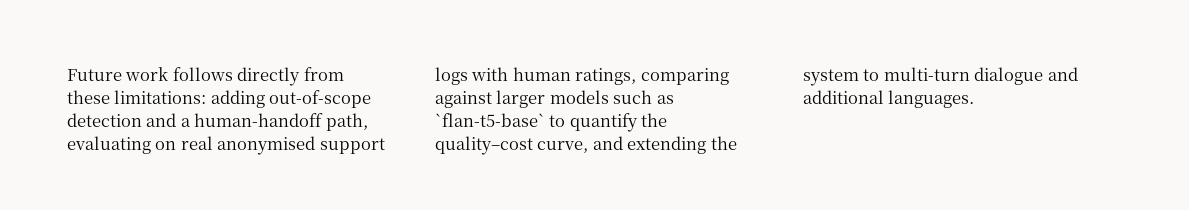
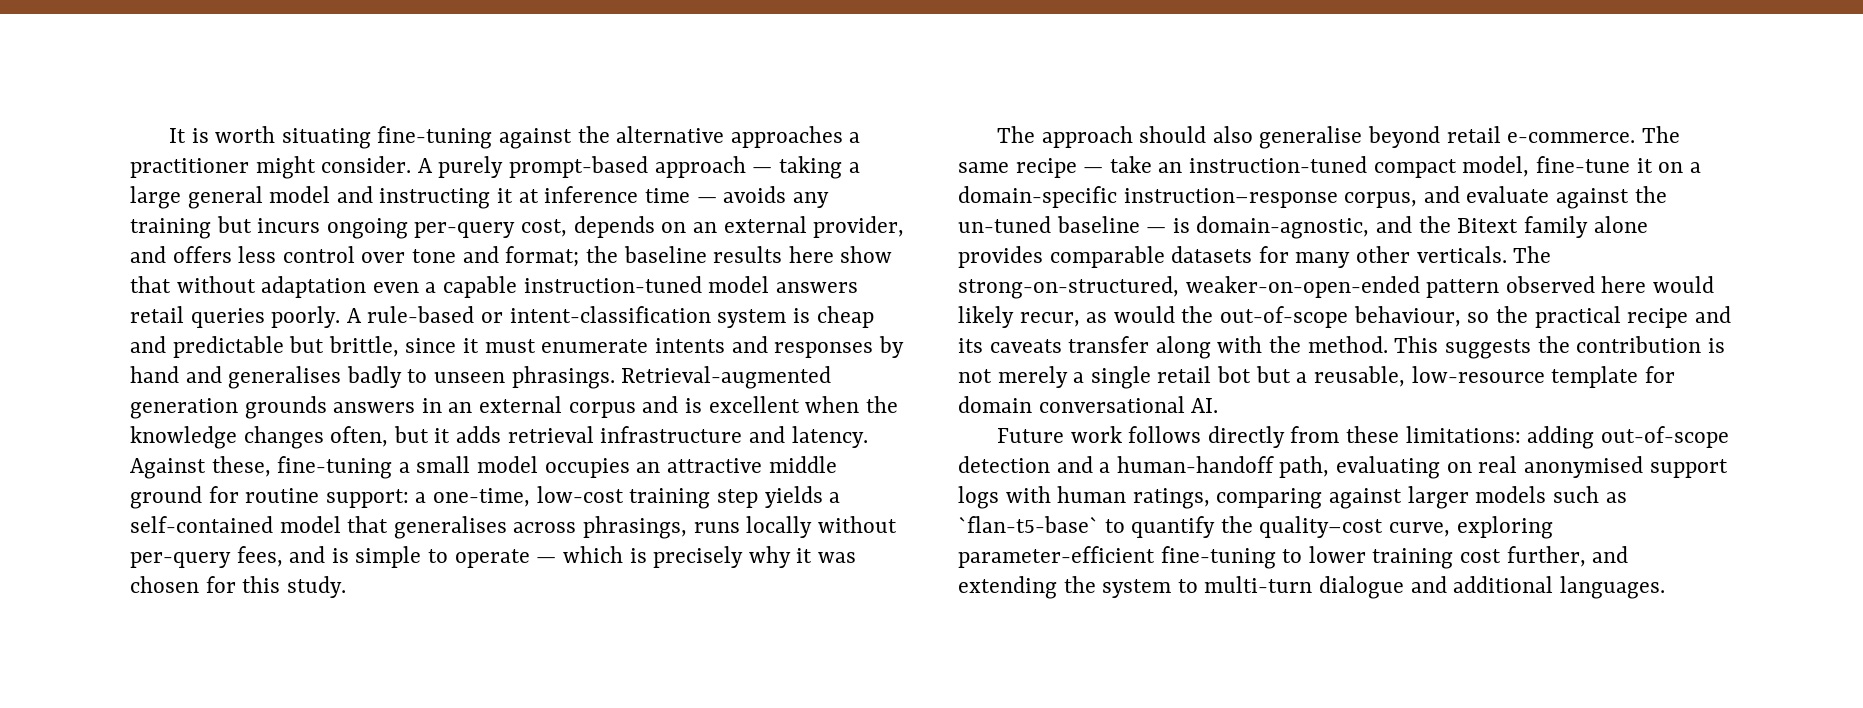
+ It is worth situating fine-tuning against the alternative approaches a practitioner might consider. A purely prompt-based approach — taking a large general model and instructing it at inference time — avoids any training but incurs ongoing per-query cost, depends on an external provider, and offers less control over tone and format; the baseline results here show that without adaptation even a capable instruction-tuned model answers retail queries poorly. A rule-based or intent-classification system is cheap and predictable but brittle, since it must enumerate intents and responses by hand and generalises badly to unseen phrasings. Retrieval-augmented generation grounds answers in an external corpus and is excellent when the knowledge changes often, but it adds retrieval infrastructure and latency. Against these, fine-tuning a small model occupies an attractive middle ground for routine support: a one-time, low-cost training step yields a self-contained model that generalises across phrasings, runs locally without per-query fees, and is simple to operate — which is precisely why it was chosen for this study.
+ The approach should also generalise beyond retail e-commerce. The same recipe — take an instruction-tuned compact model, fine-tune it on a domain-specific instruction–response corpus, and evaluate against the un-tuned baseline — is domain-agnostic, and the Bitext family alone provides comparable datasets for many other verticals. The strong-on-structured, weaker-on-open-ended pattern observed here would likely recur, as would the out-of-scope behaviour, so the practical recipe and its caveats transfer along with the method. This suggests the contribution is not merely a single retail bot but a reusable, low-resource template for domain conversational AI.
- Future work follows directly from these limitations: adding out-of-scope detection and a human-handoff path, evaluating on real anonymised support logs with human ratings, comparing against larger models such as `flan-t5-base` to quantify the quality–cost curve, and extending the system to multi-turn dialogue and additional languages.
+ Future work follows directly from these limitations: adding out-of-scope detection and a human-handoff path, evaluating on real anonymised support logs with human ratings, comparing against larger models such as `flan-t5-base` to quantify the quality–cost curve, exploring parameter-efficient fine-tuning to lower training cost further, and extending the system to multi-turn dialogue and additional languages.

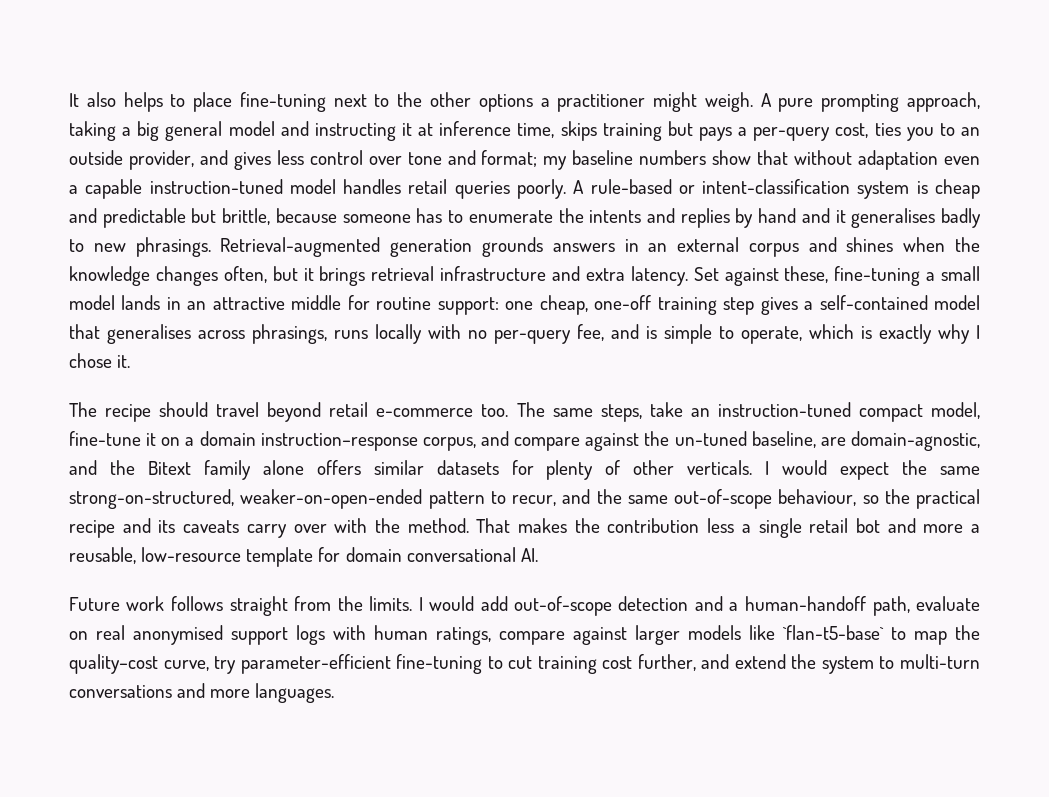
- It is worth situating fine-tuning against the alternative approaches a practitioner might consider. A purely prompt-based approach — taking a large general model and instructing it at inference time — avoids any training but incurs ongoing per-query cost, depends on an external provider, and offers less control over tone and format; the baseline results here show that without adaptation even a capable instruction-tuned model answers retail queries poorly.
+ It also helps to place fine-tuning next to the other options a practitioner might weigh. A pure prompting approach, taking a big general model and instructing it at inference time, skips training but pays a per-query cost, ties you to an outside provider, and gives less control over tone and format; my baseline numbers show that without adaptation even a capable instruction-tuned model handles retail queries poorly.
- A rule-based or intent-classification system is cheap and predictable but brittle, since it must enumerate intents and responses by hand and generalises badly to unseen phrasings.
+ A rule-based or intent-classification system is cheap and predictable but brittle, because someone has to enumerate the intents and replies by hand and it generalises badly to new phrasings.
- Retrieval-augmented generation grounds answers in an external corpus and is excellent when the knowledge changes often, but it adds retrieval infrastructure and latency. Against these, fine-tuning a small model occupies an attractive middle ground for routine support:
+ Retrieval-augmented generation grounds answers in an external corpus and shines when the knowledge changes often, but it brings retrieval infrastructure and extra latency. Set against these, fine-tuning a small model lands in an attractive middle for routine support:
- a one-time, low-cost training step yields a self-contained model that generalises across phrasings, runs locally without per-query fees, and is simple to operate — which is precisely why it was chosen for this study.
- The approach should also generalise beyond retail e-commerce. The same recipe — take an instruction-tuned compact model, fine-tune it on a domain-specific instruction–response corpus, and evaluate against the un-tuned baseline — is domain-agnostic, and the Bitext family alone provides comparable datasets for many other verticals. The strong-on-structured, weaker-on-open-ended pattern observed here would likely recur, as would the out-of-scope behaviour, so the practical recipe and its caveats transfer along with the method.
+ one cheap, one-off training step gives a self-contained model that generalises across phrasings, runs locally with no per-query fee, and is simple to operate, which is exactly why I chose it.
+ The recipe should travel beyond retail e-commerce too. The same steps, take an instruction-tuned compact model, fine-tune it on a domain instruction–response corpus, and compare against the un-tuned baseline, are domain-agnostic, and the Bitext family alone offers similar datasets for plenty of other verticals. I would expect the same strong-on-structured, weaker-on-open-ended pattern to recur, and the same out-of-scope behaviour, so the practical recipe and its caveats carry over with the method.
- This suggests the contribution is not merely a single retail bot but a reusable, low-resource template for domain conversational AI.
+ That makes the contribution less a single retail bot and more a reusable, low-resource template for domain conversational AI.
- Future work follows directly from these limitations: adding out-of-scope detection and a human-handoff path, evaluating on real anonymised support logs with human ratings, comparing against larger models such as `flan-t5-base` to quantify the quality–cost curve, exploring parameter-efficient fine-tuning to lower training cost further, and extending the system to multi-turn dialogue and additional languages.
+ Future work follows straight from the limits. I would add out-of-scope detection and a human-handoff path, evaluate on real anonymised support logs with human ratings, compare against larger models like `flan-t5-base` to map the quality–cost curve, try parameter-efficient fine-tuning to cut training cost further, and extend the system to multi-turn conversations and more languages.

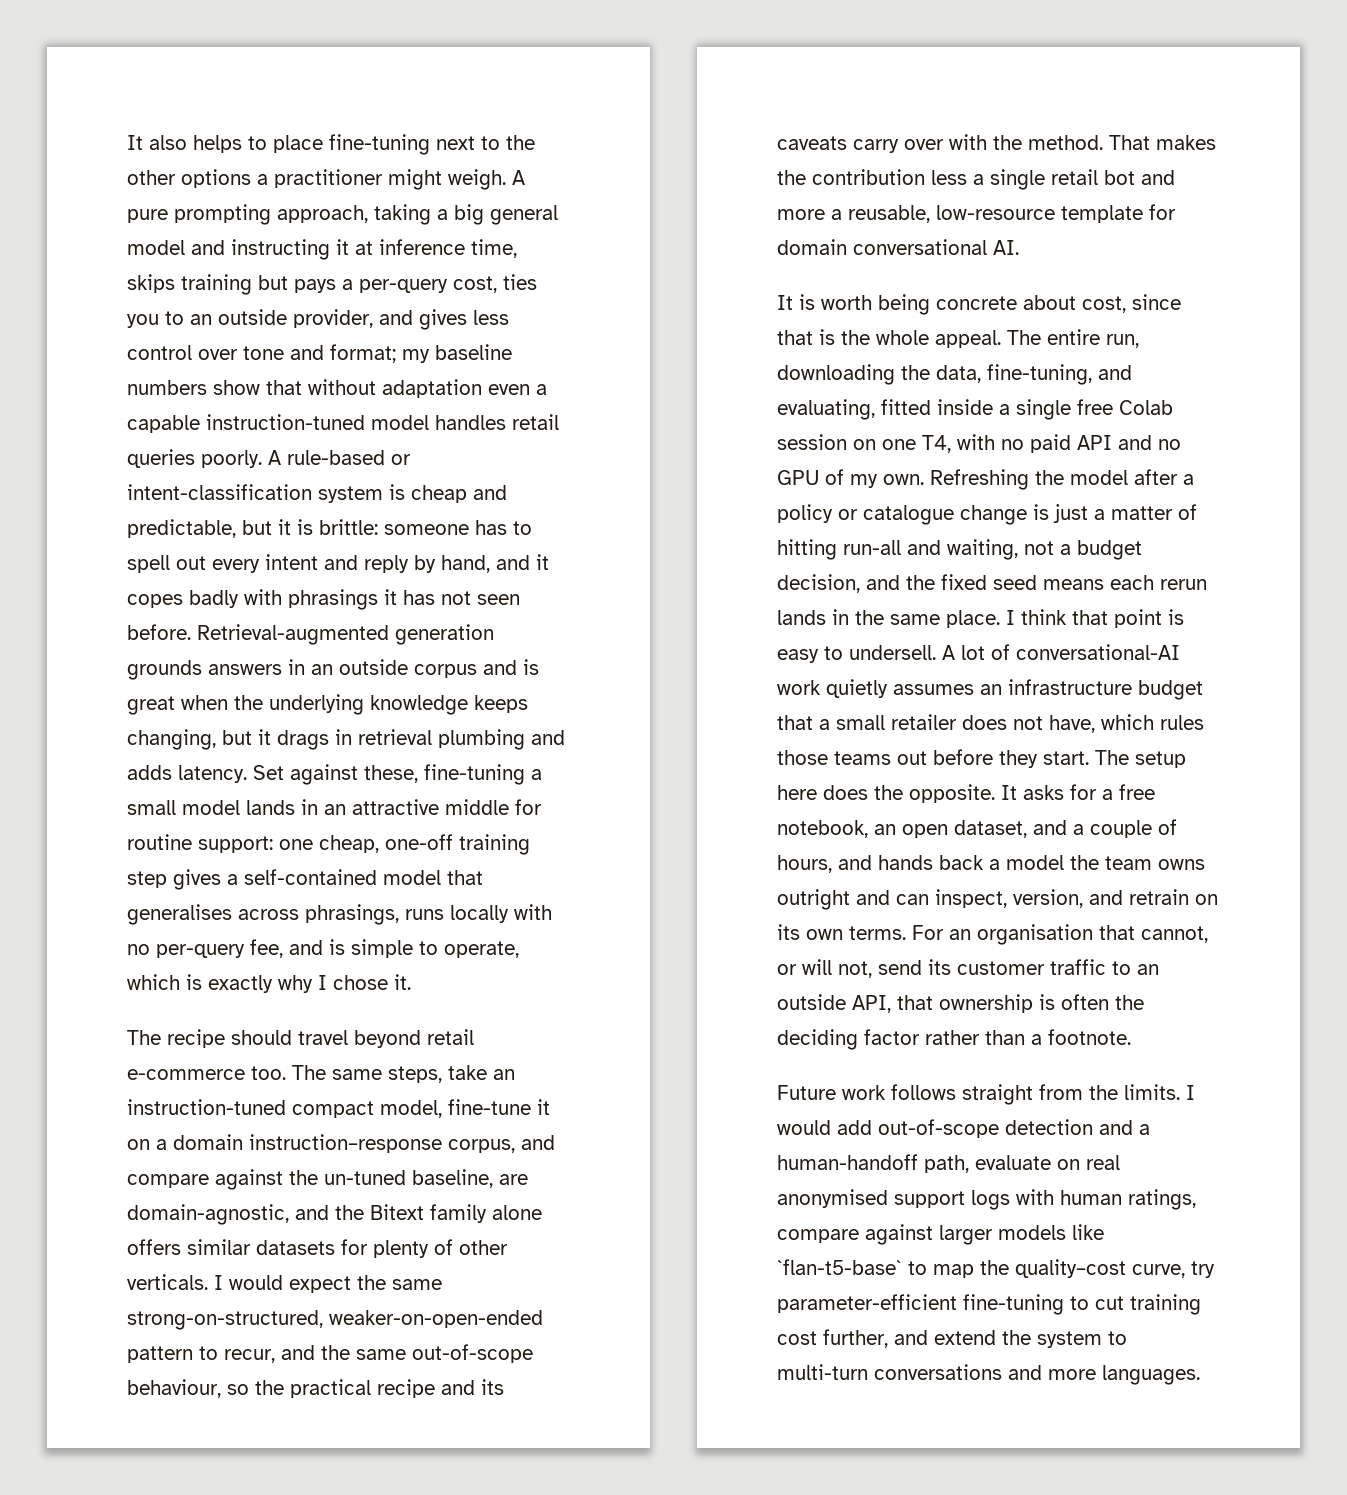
- A rule-based or intent-classification system is cheap and predictable but brittle, because someone has to enumerate the intents and replies by hand and it generalises badly to new phrasings.
+ A rule-based or intent-classification system is cheap and predictable, but it is brittle: someone has to spell out every intent and reply by hand, and it copes badly with phrasings it has not seen before.
- Retrieval-augmented generation grounds answers in an external corpus and shines when the knowledge changes often, but it brings retrieval infrastructure and extra latency.
+ Retrieval-augmented generation grounds answers in an outside corpus and is great when the underlying knowledge keeps changing, but it drags in retrieval plumbing and adds latency.
+ It is worth being concrete about cost, since that is the whole appeal. The entire run, downloading the data, fine-tuning, and evaluating, fitted inside a single free Colab session on one T4, with no paid API and no GPU of my own. Refreshing the model after a policy or catalogue change is just a matter of hitting run-all and waiting, not a budget decision, and the fixed seed means each rerun lands in the same place. I think that point is easy to undersell. A lot of conversational-AI work quietly assumes an infrastructure budget that a small retailer does not have, which rules those teams out before they start. The setup here does the opposite. It asks for a free notebook, an open dataset, and a couple of hours, and hands back a model the team owns outright and can inspect, version, and retrain on its own terms. For an organisation that cannot, or will not, send its customer traffic to an outside API, that ownership is often the deciding factor rather than a footnote.

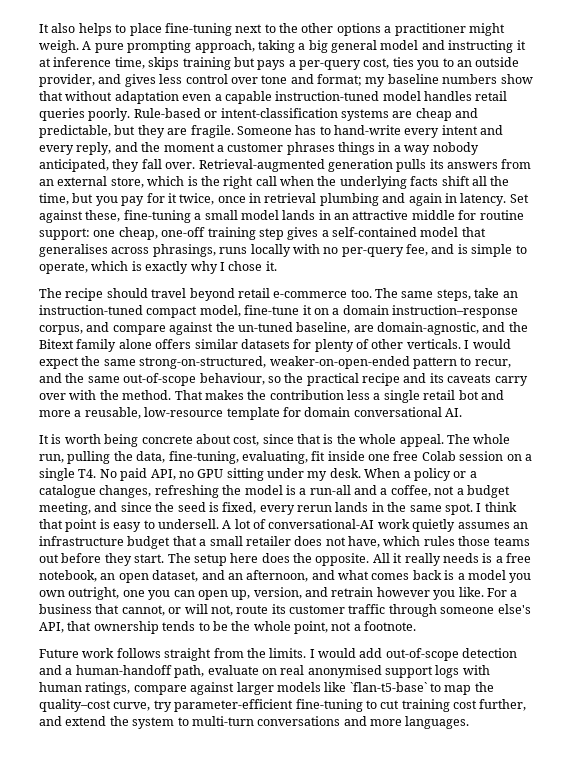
- A rule-based or intent-classification system is cheap and predictable, but it is brittle: someone has to spell out every intent and reply by hand, and it copes badly with phrasings it has not seen before. Retrieval-augmented generation grounds answers in an outside corpus and is great when the underlying knowledge keeps changing, but it drags in retrieval plumbing and adds latency.
+ Rule-based or intent-classification systems are cheap and predictable, but they are fragile. Someone has to hand-write every intent and every reply, and the moment a customer phrases things in a way nobody anticipated, they fall over. Retrieval-augmented generation pulls its answers from an external store, which is the right call when the underlying facts shift all the time, but you pay for it twice, once in retrieval plumbing and again in latency.
- The entire run, downloading the data, fine-tuning, and evaluating, fitted inside a single free Colab session on one T4, with no paid API and no GPU of my own. Refreshing the model after a policy or catalogue change is just a matter of hitting run-all and waiting, not a budget decision, and the fixed seed means each rerun lands in the same place.
+ The whole run, pulling the data, fine-tuning, evaluating, fit inside one free Colab session on a single T4. No paid API, no GPU sitting under my desk. When a policy or a catalogue changes, refreshing the model is a run-all and a coffee, not a budget meeting, and since the seed is fixed, every rerun lands in the same spot.
- It asks for a free notebook, an open dataset, and a couple of hours, and hands back a model the team owns outright and can inspect, version, and retrain on its own terms. For an organisation that cannot, or will not, send its customer traffic to an outside API, that ownership is often the deciding factor rather than a footnote.
+ All it really needs is a free notebook, an open dataset, and an afternoon, and what comes back is a model you own outright, one you can open up, version, and retrain however you like. For a business that cannot, or will not, route its customer traffic through someone else's API, that ownership tends to be the whole point, not a footnote.

